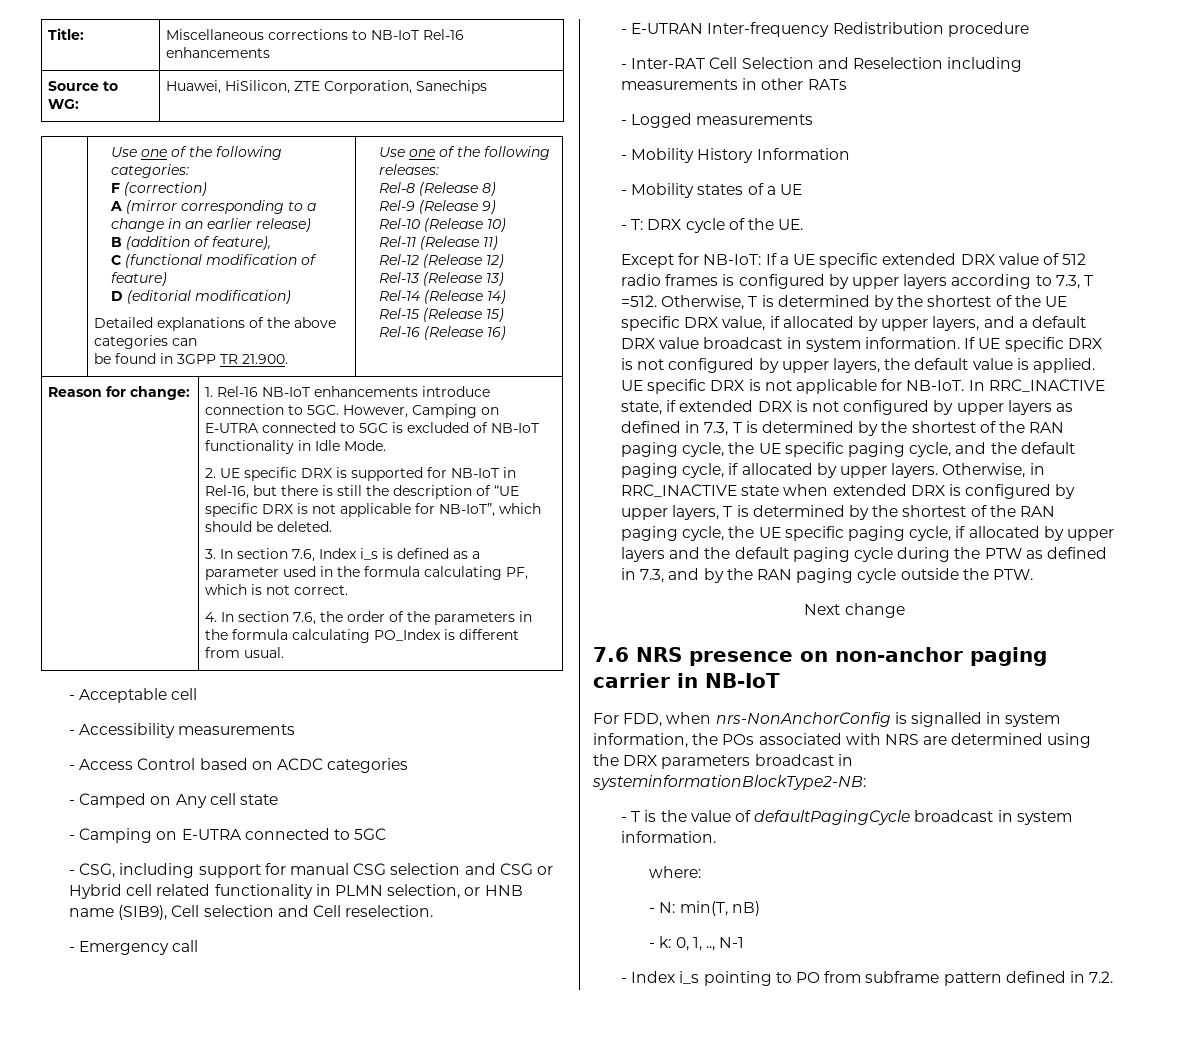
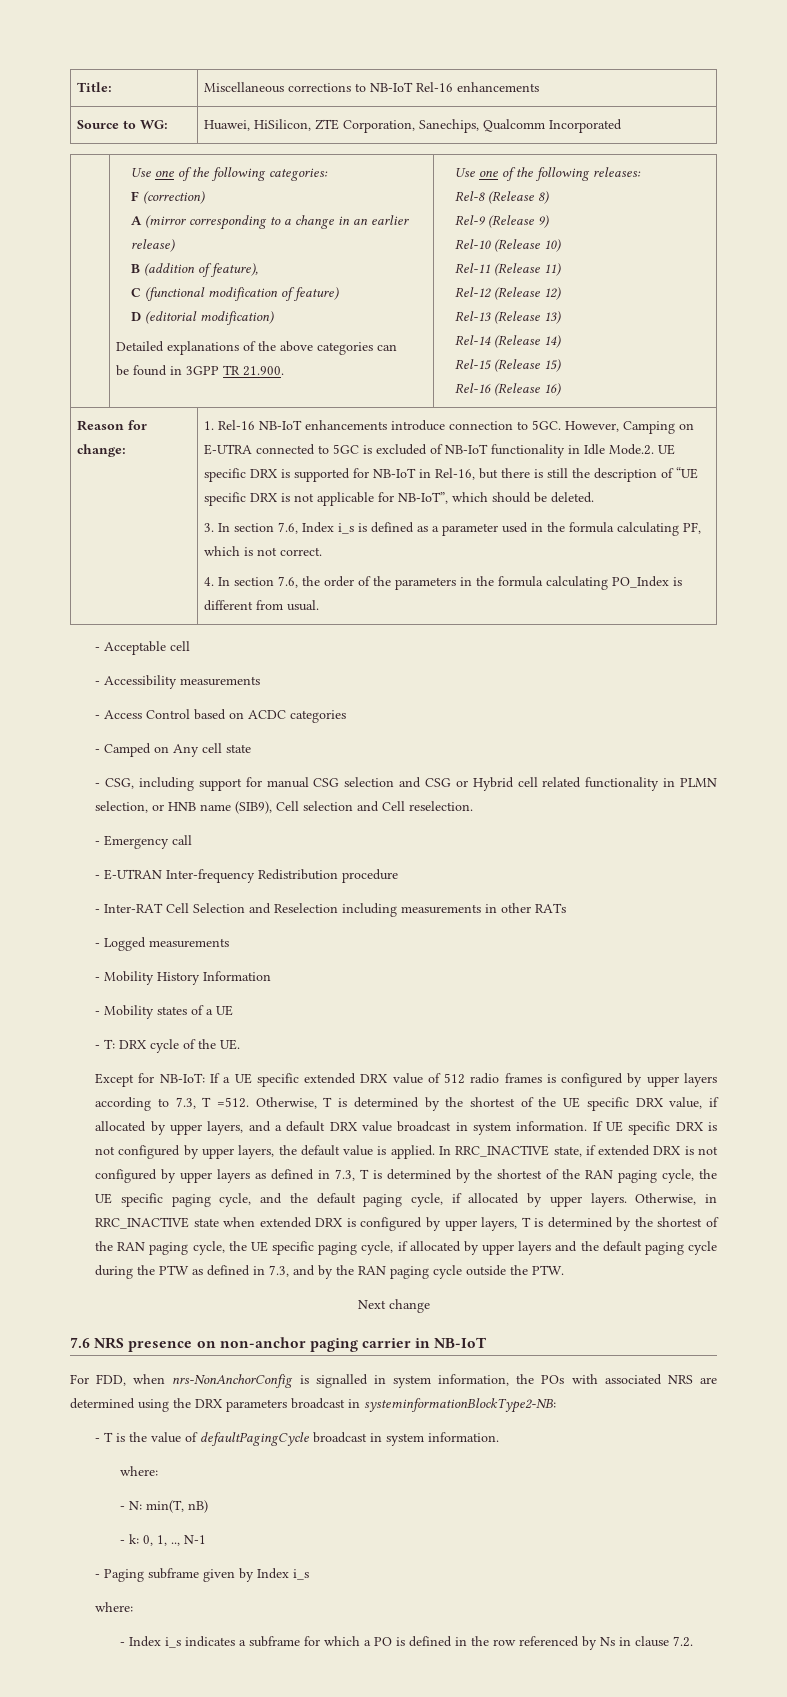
- Source to WG: | Huawei, HiSilicon, ZTE Corporation, Sanechips
+ Source to WG: | Huawei, HiSilicon, ZTE Corporation, Sanechips, Qualcomm Incorporated
- However, Camping on E-UTRA connected to 5GC is excluded of NB-IoT functionality in Idle Mode.
- 2. UE specific DRX is supported for NB-IoT in Rel-16, but there is still the description of “UE specific DRX is not applicable for NB-IoT”, which should be deleted.
+ However, Camping on E-UTRA connected to 5GC is excluded of NB-IoT functionality in Idle Mode.2. UE specific DRX is supported for NB-IoT in Rel-16, but there is still the description of “UE specific DRX is not applicable for NB-IoT”, which should be deleted.
- - Camping on E-UTRA connected to 5GC
- UE specific DRX is not applicable for NB-IoT.
- For FDD, when nrs-NonAnchorConfig is signalled in system information, the POs associated with NRS are determined using the DRX parameters broadcast in systeminformationBlockType2-NB:
+ For FDD, when nrs-NonAnchorConfig is signalled in system information, the POs with associated NRS are determined using the DRX parameters broadcast in systeminformationBlockType2-NB:
- - Index i_s pointing to PO from subframe pattern defined in 7.2.
+ - Paging subframe given by Index i_s
+ where:
+ - Index i_s indicates a subframe for which a PO is defined in the row referenced by Ns in clause 7.2.

